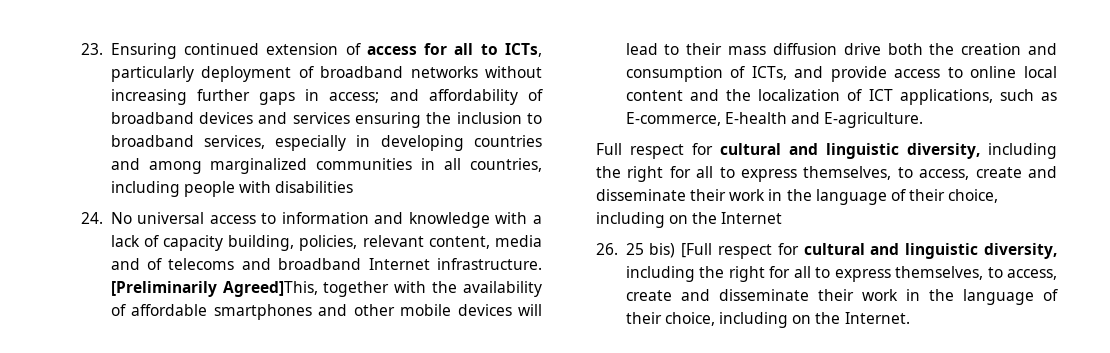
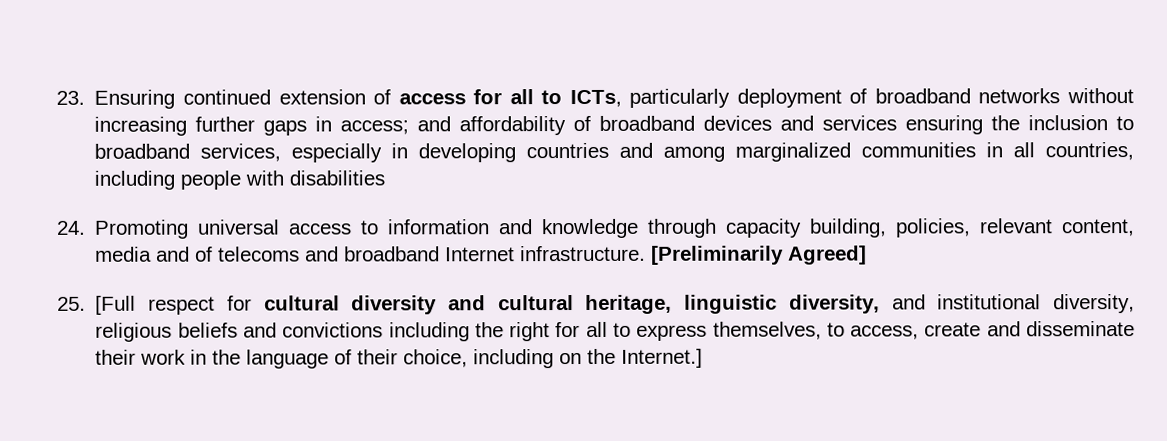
- 24. No universal access to information and knowledge with a lack of capacity building, policies, relevant content, media and of telecoms and broadband Internet infrastructure.
+ 24. Promoting universal access to information and knowledge through capacity building, policies, relevant content, media and of telecoms and broadband Internet infrastructure.
- [Preliminarily Agreed]This, together with the availability of affordable smartphones and other mobile devices will lead to their mass diffusion drive both the creation and consumption of ICTs, and provide access to online local content and the localization of ICT applications, such as E-commerce, E-health and E-agriculture.
- Full respect for cultural and linguistic diversity, including the right for all to express themselves, to access, create and disseminate their work in the language of their choice, including on the Internet
- 26. 25 bis) [Full respect for cultural and linguistic diversity, including the right for all to express themselves, to access, create and disseminate their work in the language of their choice, including on the Internet.
+ [Preliminarily Agreed]
+ 25. [Full respect for cultural diversity and cultural heritage, linguistic diversity, and institutional diversity, religious beliefs and convictions including the right for all to express themselves, to access, create and disseminate their work in the language of their choice, including on the Internet.]

